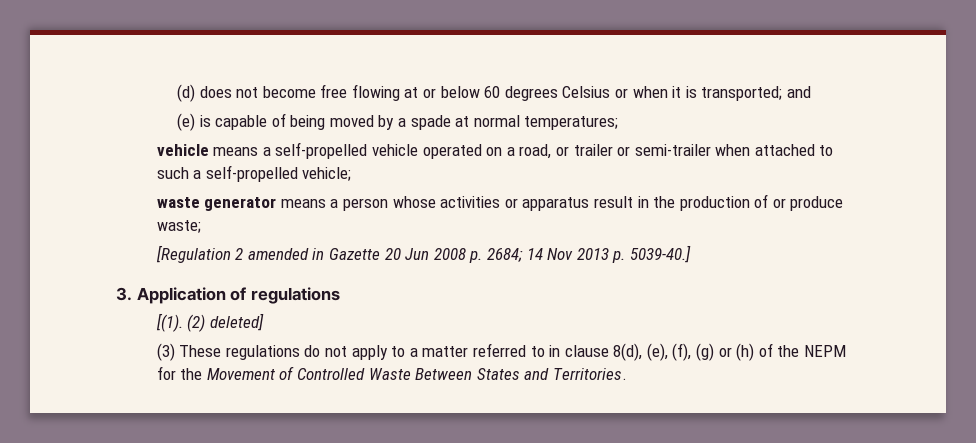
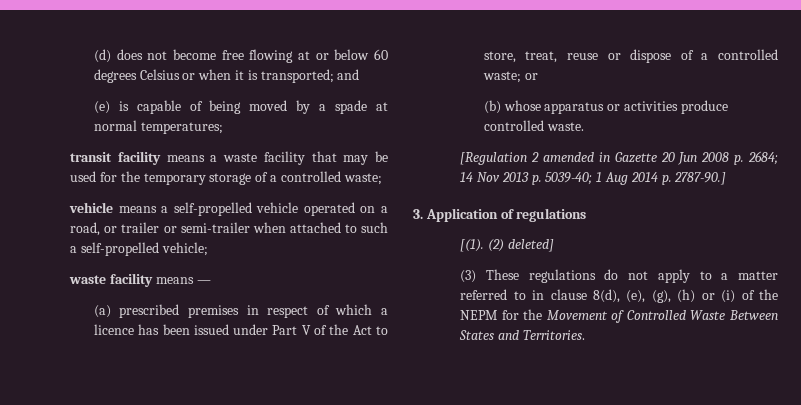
+ transit facility means a waste facility that may be used for the temporary storage of a controlled waste;
- waste generator means a person whose activities or apparatus result in the production of or produce waste;
+ waste facility means —
+ (a) prescribed premises in respect of which a licence has been issued under Part V of the Act to store, treat, reuse or dispose of a controlled waste; or
+ (b) whose apparatus or activities produce controlled waste.
- [Regulation 2 amended in Gazette 20 Jun 2008 p. 2684; 14 Nov 2013 p. 5039-40.]
+ [Regulation 2 amended in Gazette 20 Jun 2008 p. 2684; 14 Nov 2013 p. 5039-40; 1 Aug 2014 p. 2787-90.]
- (3) These regulations do not apply to a matter referred to in clause 8(d), (e), (f), (g) or (h) of the NEPM for the Movement of Controlled Waste Between States and Territories.
+ (3) These regulations do not apply to a matter referred to in clause 8(d), (e), (g), (h) or (i) of the NEPM for the Movement of Controlled Waste Between States and Territories.

